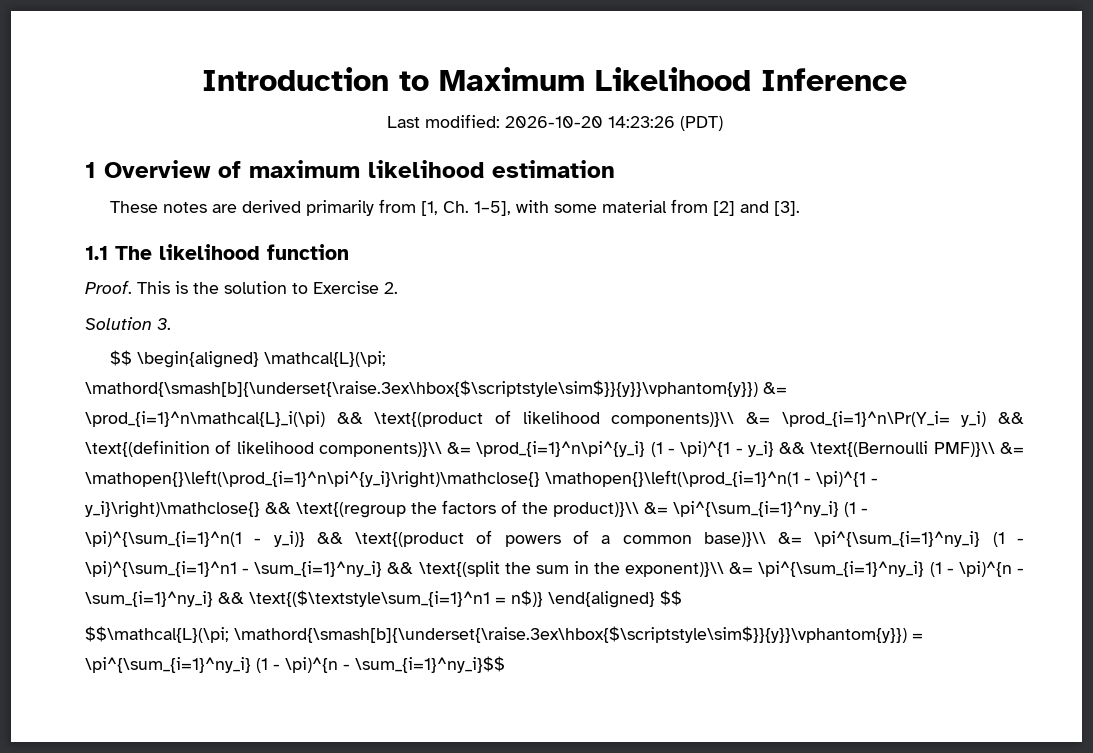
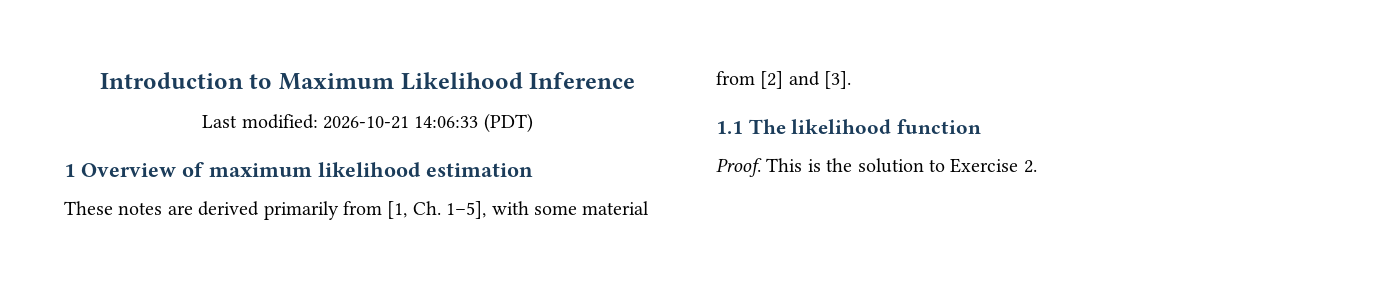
- Last modified: 2026-10-20 14:23:26 (PDT)
+ Last modified: 2026-10-21 14:06:33 (PDT)
- Solution 3.
- $$ \begin{aligned} \mathcal{L}(\pi; \mathord{\smash[b]{\underset{\raise.3ex\hbox{$\scriptstyle\sim$}}{y}}\vphantom{y}}) &= \prod_{i=1}^n\mathcal{L}_i(\pi) && \text{(product of likelihood components)}\\ &= \prod_{i=1}^n\Pr(Y_i= y_i) && \text{(definition of likelihood components)}\\ &= \prod_{i=1}^n\pi^{y_i} (1 - \pi)^{1 - y_i} && \text{(Bernoulli PMF)}\\ &= \mathopen{}\left(\prod_{i=1}^n\pi^{y_i}\right)\mathclose{} \mathopen{}\left(\prod_{i=1}^n(1 - \pi)^{1 - y_i}\right)\mathclose{} && \text{(regroup the factors of the product)}\\ &= \pi^{\sum_{i=1}^ny_i} (1 - \pi)^{\sum_{i=1}^n(1 - y_i)} && \text{(product of powers of a common base)}\\ &= \pi^{\sum_{i=1}^ny_i} (1 - \pi)^{\sum_{i=1}^n1 - \sum_{i=1}^ny_i} && \text{(split the sum in the exponent)}\\ &= \pi^{\sum_{i=1}^ny_i} (1 - \pi)^{n - \sum_{i=1}^ny_i} && \text{($\textstyle\sum_{i=1}^n1 = n$)} \end{aligned} $$
- $$\mathcal{L}(\pi; \mathord{\smash[b]{\underset{\raise.3ex\hbox{$\scriptstyle\sim$}}{y}}\vphantom{y}}) = \pi^{\sum_{i=1}^ny_i} (1 - \pi)^{n - \sum_{i=1}^ny_i}$$

